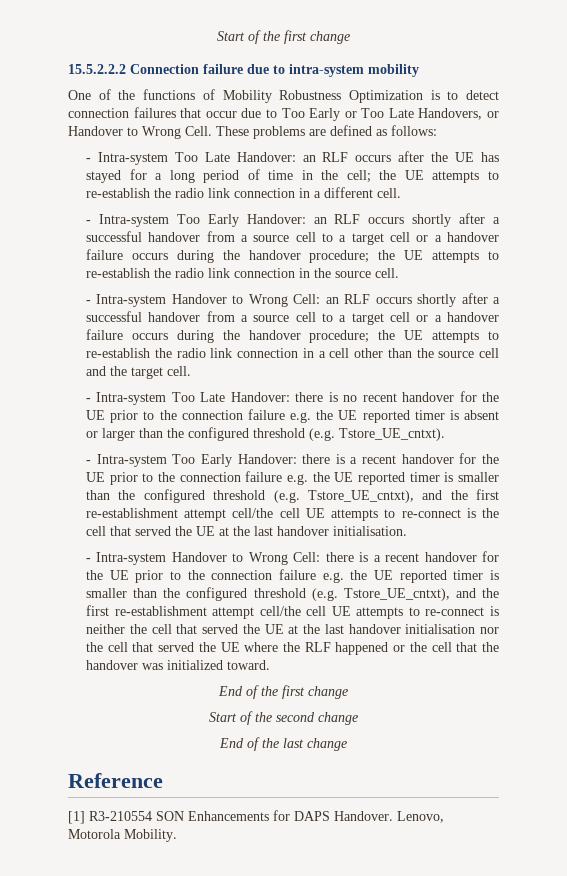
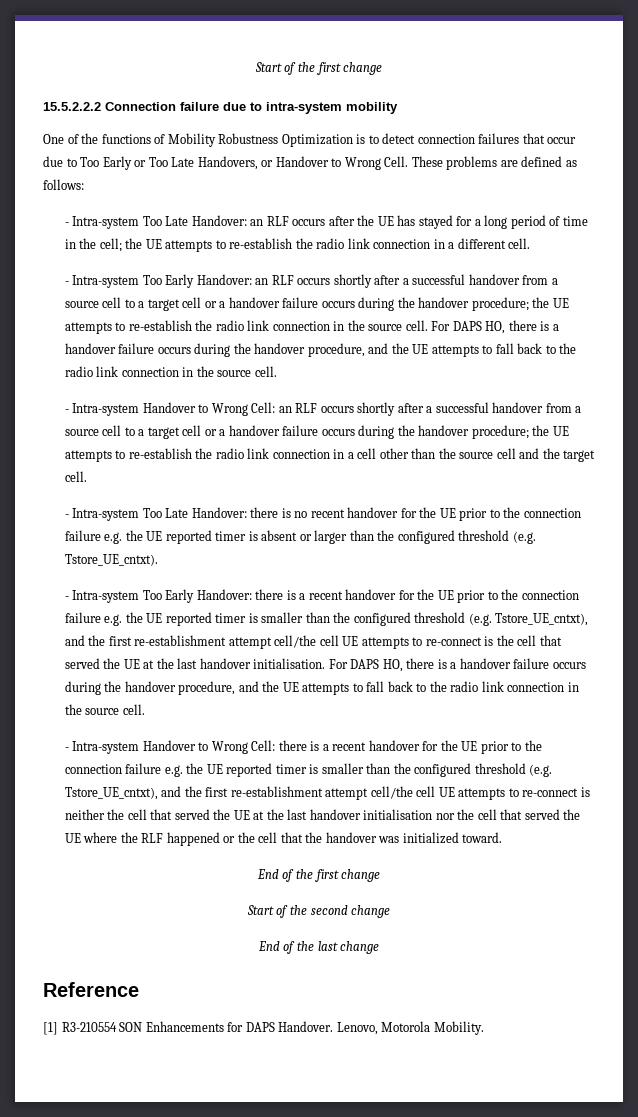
- - Intra-system Too Early Handover: an RLF occurs shortly after a successful handover from a source cell to a target cell or a handover failure occurs during the handover procedure; the UE attempts to re-establish the radio link connection in the source cell.
+ - Intra-system Too Early Handover: an RLF occurs shortly after a successful handover from a source cell to a target cell or a handover failure occurs during the handover procedure; the UE attempts to re-establish the radio link connection in the source cell. For DAPS HO, there is a handover failure occurs during the handover procedure, and the UE attempts to fall back to the radio link connection in the source cell.
- - Intra-system Too Early Handover: there is a recent handover for the UE prior to the connection failure e.g. the UE reported timer is smaller than the configured threshold (e.g. Tstore_UE_cntxt), and the first re-establishment attempt cell/the cell UE attempts to re-connect is the cell that served the UE at the last handover initialisation.
+ - Intra-system Too Early Handover: there is a recent handover for the UE prior to the connection failure e.g. the UE reported timer is smaller than the configured threshold (e.g. Tstore_UE_cntxt), and the first re-establishment attempt cell/the cell UE attempts to re-connect is the cell that served the UE at the last handover initialisation. For DAPS HO, there is a handover failure occurs during the handover procedure, and the UE attempts to fall back to the radio link connection in the source cell.

